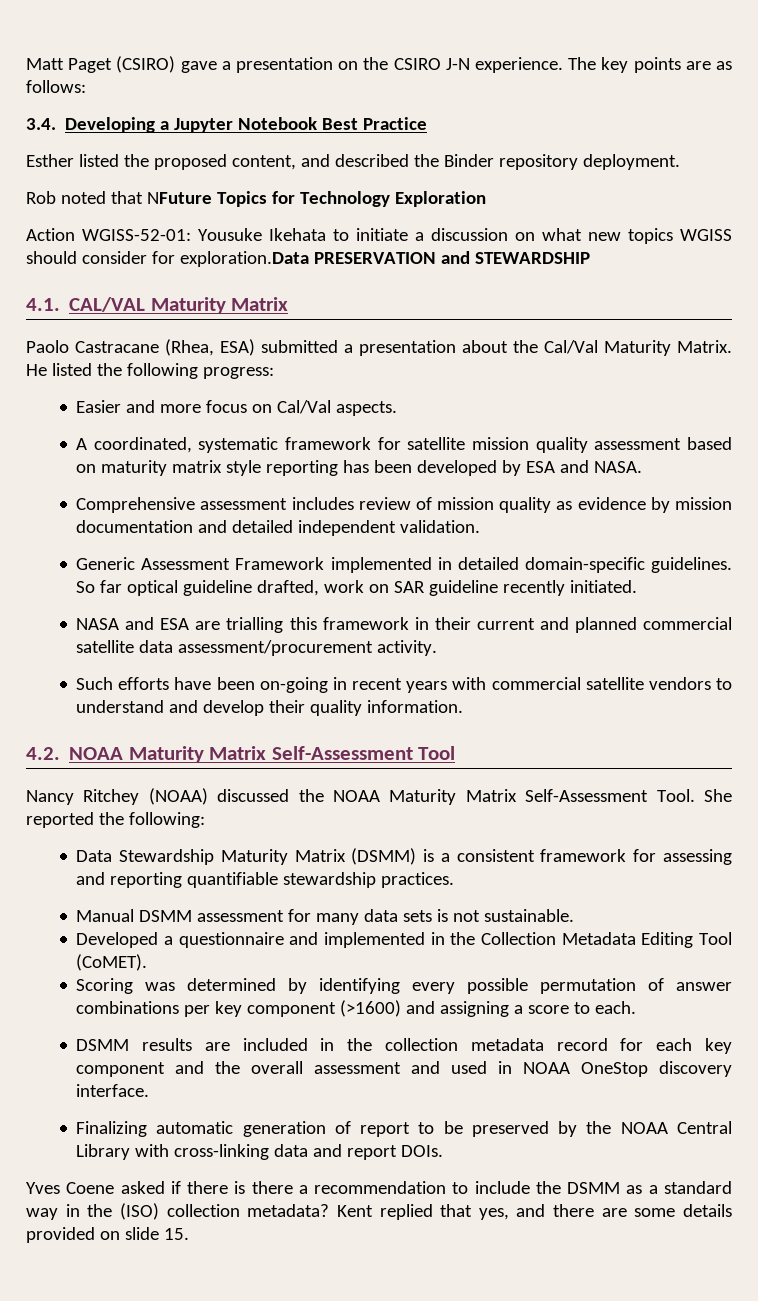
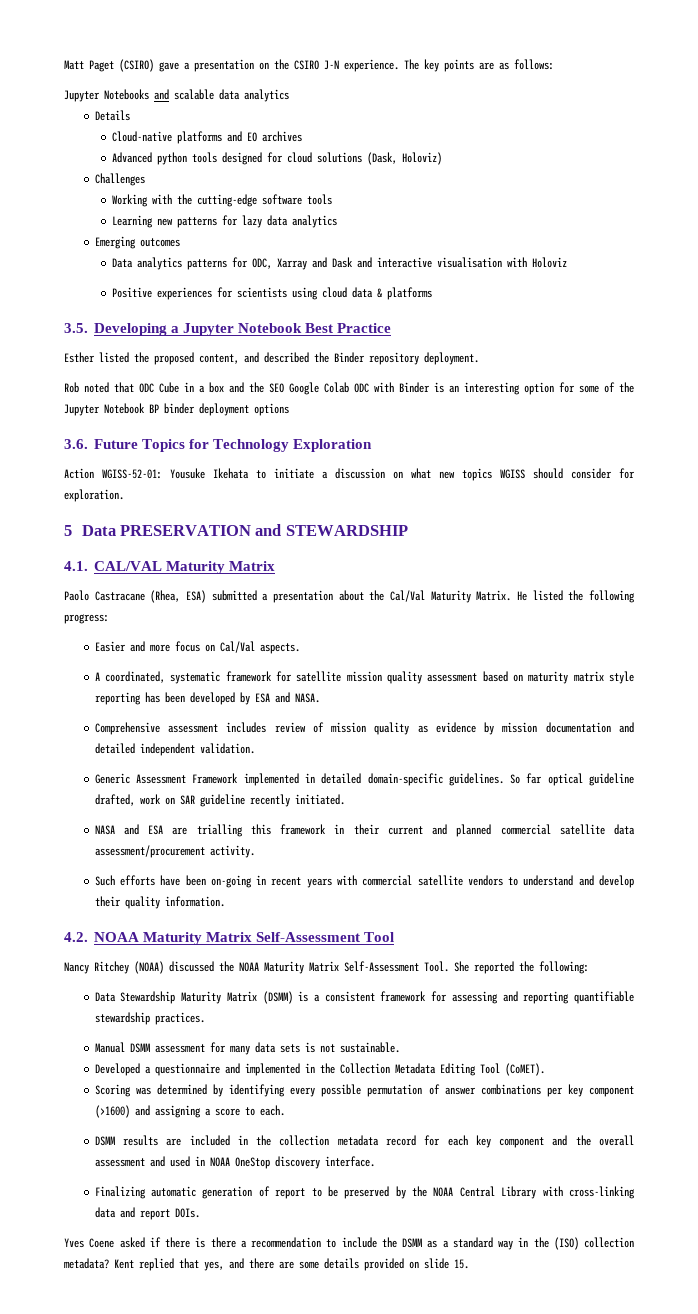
- 3.4. Developing a Jupyter Notebook Best Practice
+ Jupyter Notebooks and scalable data analytics
+ Details
+ Cloud-native platforms and EO archives
+ Advanced python tools designed for cloud solutions (Dask, Holoviz)
+ Challenges
+ Working with the cutting-edge software tools
+ Learning new patterns for lazy data analytics
+ Emerging outcomes
+ Data analytics patterns for ODC, Xarray and Dask and interactive visualisation with Holoviz
+ Positive experiences for scientists using cloud data & platforms
+ 3.5. Developing a Jupyter Notebook Best Practice
- Rob noted that NFuture Topics for Technology Exploration
+ Rob noted that ODC Cube in a box and the SEO Google Colab ODC with Binder is an interesting option for some of the Jupyter Notebook BP binder deployment options
+ 3.6. Future Topics for Technology Exploration
- Action WGISS-52-01: Yousuke Ikehata to initiate a discussion on what new topics WGISS should consider for exploration.Data PRESERVATION and STEWARDSHIP
+ Action WGISS-52-01: Yousuke Ikehata to initiate a discussion on what new topics WGISS should consider for exploration.
+ 5 Data PRESERVATION and STEWARDSHIP

